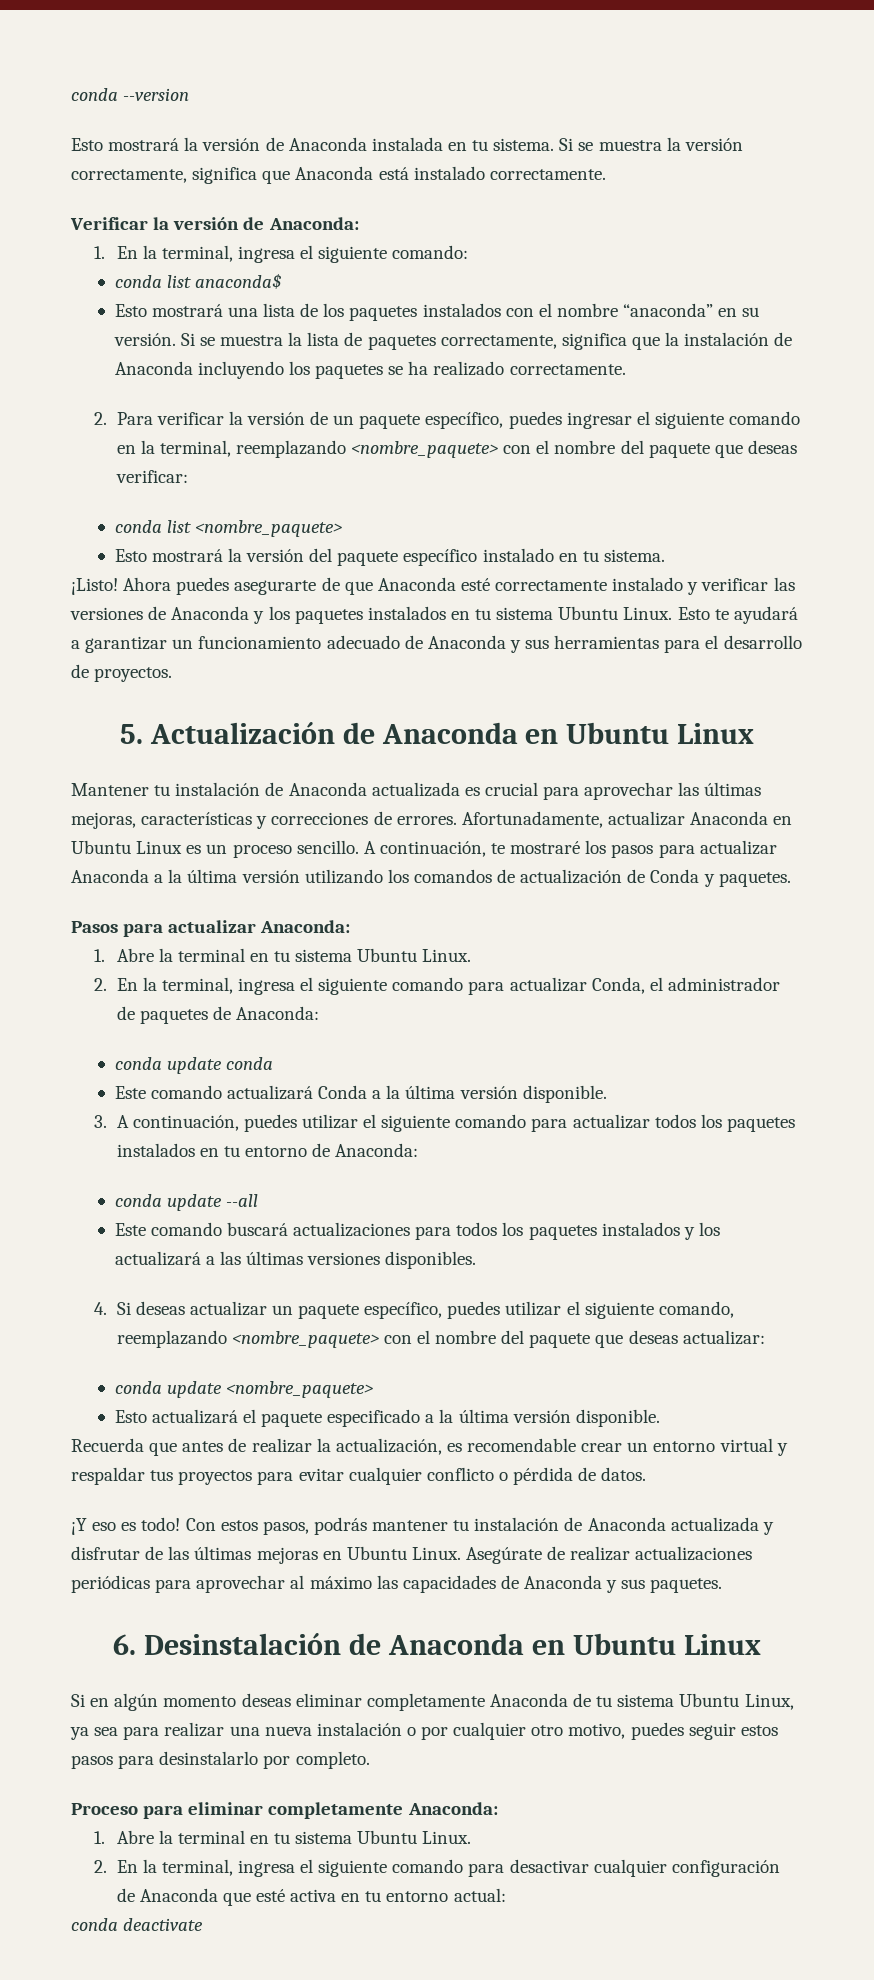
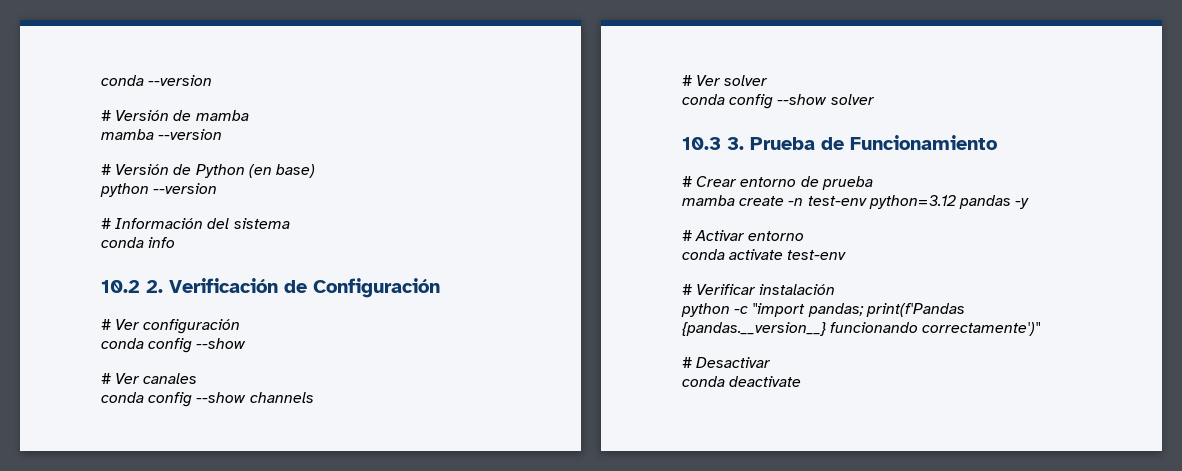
- Esto mostrará la versión de Anaconda instalada en tu sistema. Si se muestra la versión correctamente, significa que Anaconda está instalado correctamente.
- Verificar la versión de Anaconda:
- 1. En la terminal, ingresa el siguiente comando:
- conda list anaconda$
- Esto mostrará una lista de los paquetes instalados con el nombre “anaconda” en su versión. Si se muestra la lista de paquetes correctamente, significa que la instalación de Anaconda incluyendo los paquetes se ha realizado correctamente.
- 2. Para verificar la versión de un paquete específico, puedes ingresar el siguiente comando en la terminal, reemplazando <nombre_paquete> con el nombre del paquete que deseas verificar:
- conda list <nombre_paquete>
- Esto mostrará la versión del paquete específico instalado en tu sistema.
- ¡Listo! Ahora puedes asegurarte de que Anaconda esté correctamente instalado y verificar las versiones de Anaconda y los paquetes instalados en tu sistema Ubuntu Linux. Esto te ayudará a garantizar un funcionamiento adecuado de Anaconda y sus herramientas para el desarrollo de proyectos.
- 5. Actualización de Anaconda en Ubuntu Linux
- Mantener tu instalación de Anaconda actualizada es crucial para aprovechar las últimas mejoras, características y correcciones de errores. Afortunadamente, actualizar Anaconda en Ubuntu Linux es un proceso sencillo. A continuación, te mostraré los pasos para actualizar Anaconda a la última versión utilizando los comandos de actualización de Conda y paquetes.
- Pasos para actualizar Anaconda:
- 1. Abre la terminal en tu sistema Ubuntu Linux.
- 2. En la terminal, ingresa el siguiente comando para actualizar Conda, el administrador de paquetes de Anaconda:
- conda update conda
- Este comando actualizará Conda a la última versión disponible.
- 3. A continuación, puedes utilizar el siguiente comando para actualizar todos los paquetes instalados en tu entorno de Anaconda:
- conda update --all
- Este comando buscará actualizaciones para todos los paquetes instalados y los actualizará a las últimas versiones disponibles.
- 4. Si deseas actualizar un paquete específico, puedes utilizar el siguiente comando, reemplazando <nombre_paquete> con el nombre del paquete que deseas actualizar:
- conda update <nombre_paquete>
- Esto actualizará el paquete especificado a la última versión disponible.
- Recuerda que antes de realizar la actualización, es recomendable crear un entorno virtual y respaldar tus proyectos para evitar cualquier conflicto o pérdida de datos.
- ¡Y eso es todo! Con estos pasos, podrás mantener tu instalación de Anaconda actualizada y disfrutar de las últimas mejoras en Ubuntu Linux. Asegúrate de realizar actualizaciones periódicas para aprovechar al máximo las capacidades de Anaconda y sus paquetes.
- 6. Desinstalación de Anaconda en Ubuntu Linux
- Si en algún momento deseas eliminar completamente Anaconda de tu sistema Ubuntu Linux, ya sea para realizar una nueva instalación o por cualquier otro motivo, puedes seguir estos pasos para desinstalarlo por completo.
- Proceso para eliminar completamente Anaconda:
- 1. Abre la terminal en tu sistema Ubuntu Linux.
- 2. En la terminal, ingresa el siguiente comando para desactivar cualquier configuración de Anaconda que esté activa en tu entorno actual:
+ # Versión de mamba
+ mamba --version
+ # Versión de Python (en base)
+ python --version
+ # Información del sistema
+ conda info
+ 10.2 2. Verificación de Configuración
+ # Ver configuración
+ conda config --show
+ # Ver canales
+ conda config --show channels
+ # Ver solver
+ conda config --show solver
+ 10.3 3. Prueba de Funcionamiento
+ # Crear entorno de prueba
+ mamba create -n test-env python=3.12 pandas -y
+ # Activar entorno
+ conda activate test-env
+ # Verificar instalación
+ python -c "import pandas; print(f'Pandas {pandas.__version__} funcionando correctamente')"
+ # Desactivar

